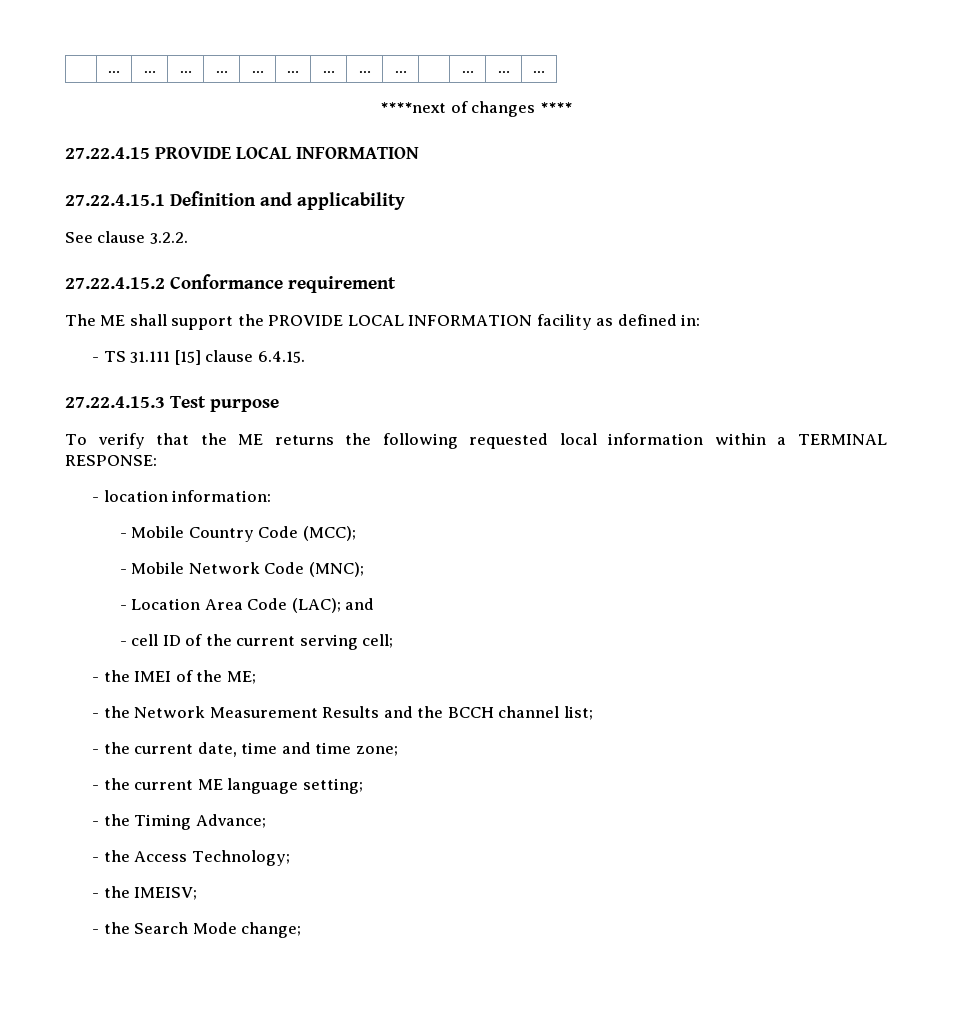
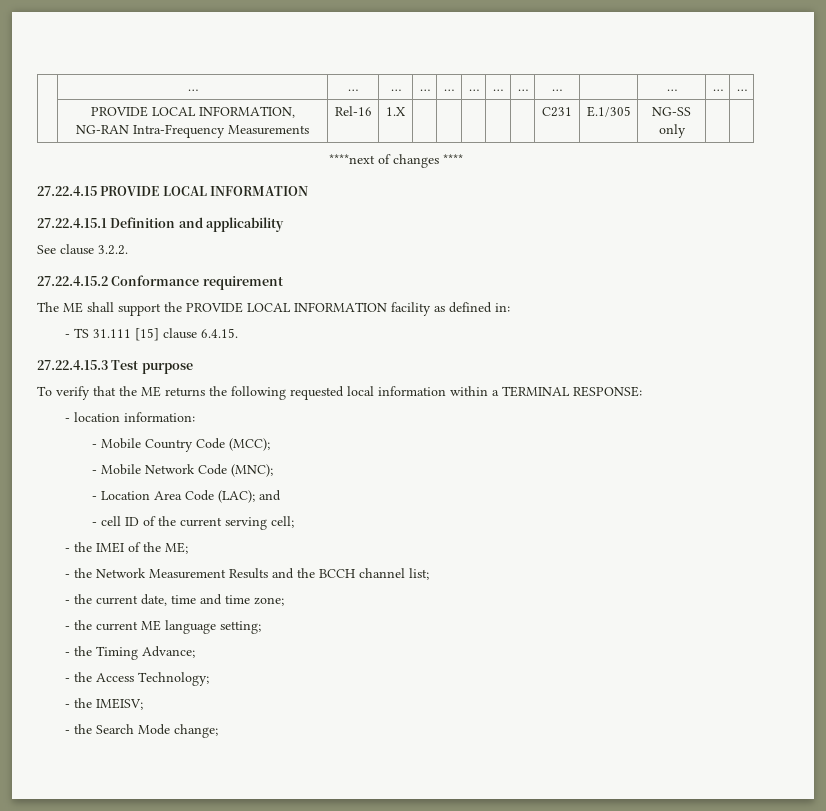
+ | PROVIDE LOCAL INFORMATION, NG-RAN Intra-Frequency Measurements | Rel-16 | 1.X | | | | | | C231 | E.1/305 | NG-SS only | |

